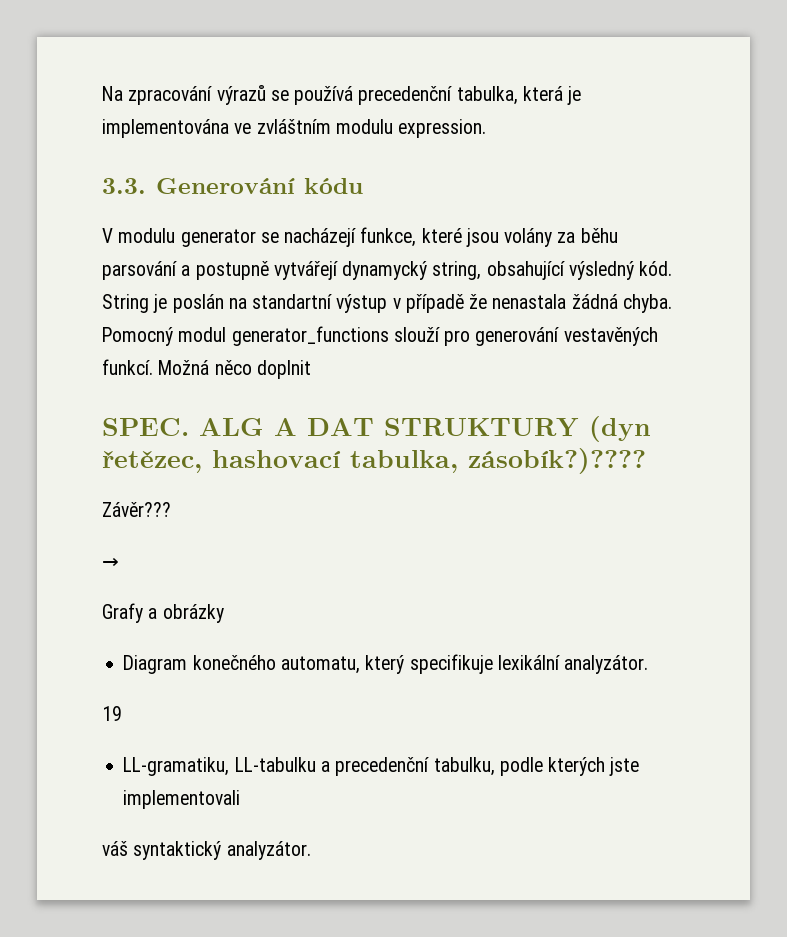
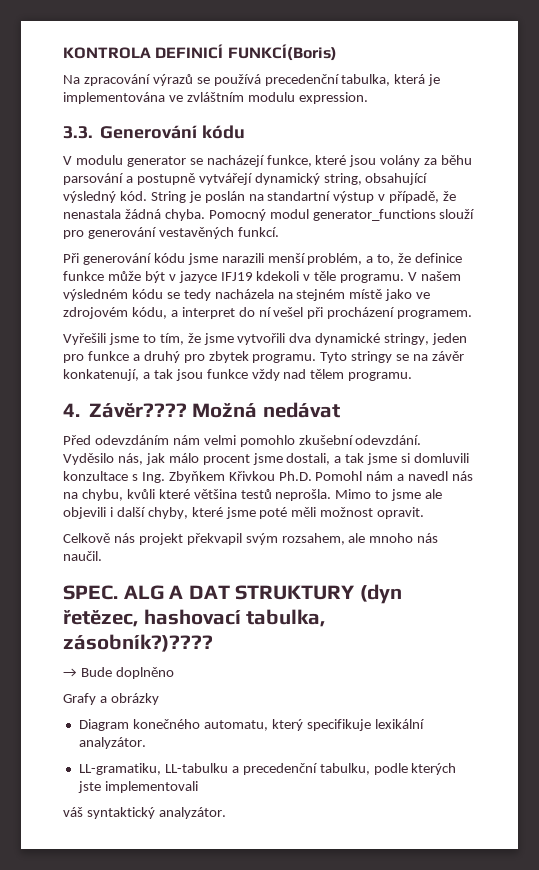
+ KONTROLA DEFINICÍ FUNKCÍ(Boris)
- V modulu generator se nacházejí funkce, které jsou volány za běhu parsování a postupně vytvářejí dynamycký string, obsahující výsledný kód.
+ V modulu generator se nacházejí funkce, které jsou volány za běhu parsování a postupně vytvářejí dynamický string, obsahující výsledný kód.
- String je poslán na standartní výstup v případě že nenastala žádná chyba.
+ String je poslán na standartní výstup v případě, že nenastala žádná chyba.
- Pomocný modul generator_functions slouží pro generování vestavěných funkcí. Možná něco doplnit
+ Pomocný modul generator_functions slouží pro generování vestavěných funkcí.
+ Při generování kódu jsme narazili menší problém, a to, že definice funkce může být v jazyce IFJ19 kdekoli v těle programu. V našem výsledném kódu se tedy nacházela na stejném místě jako ve zdrojovém kódu, a interpret do ní vešel při procházení programem.
+ Vyřešili jsme to tím, že jsme vytvořili dva dynamické stringy, jeden pro funkce a druhý pro zbytek programu. Tyto stringy se na závěr konkatenují, a tak jsou funkce vždy nad tělem programu.
+ 4. Závěr???? Možná nedávat
+ Před odevzdáním nám velmi pomohlo zkušební odevzdání. Vyděsilo nás, jak málo procent jsme dostali, a tak jsme si domluvili konzultace s Ing. Zbyňkem Křivkou Ph.D. Pomohl nám a navedl nás na chybu, kvůli které většina testů neprošla. Mimo to jsme ale objevili i další chyby, které jsme poté měli možnost opravit.
+ Celkově nás projekt překvapil svým rozsahem, ale mnoho nás naučil.
- ALG A DAT STRUKTURY (dyn řetězec, hashovací tabulka, zásobík?)????
- Závěr???
+ ALG A DAT STRUKTURY (dyn řetězec, hashovací tabulka, zásobník?)????
- →
+ → Bude doplněno
- 19

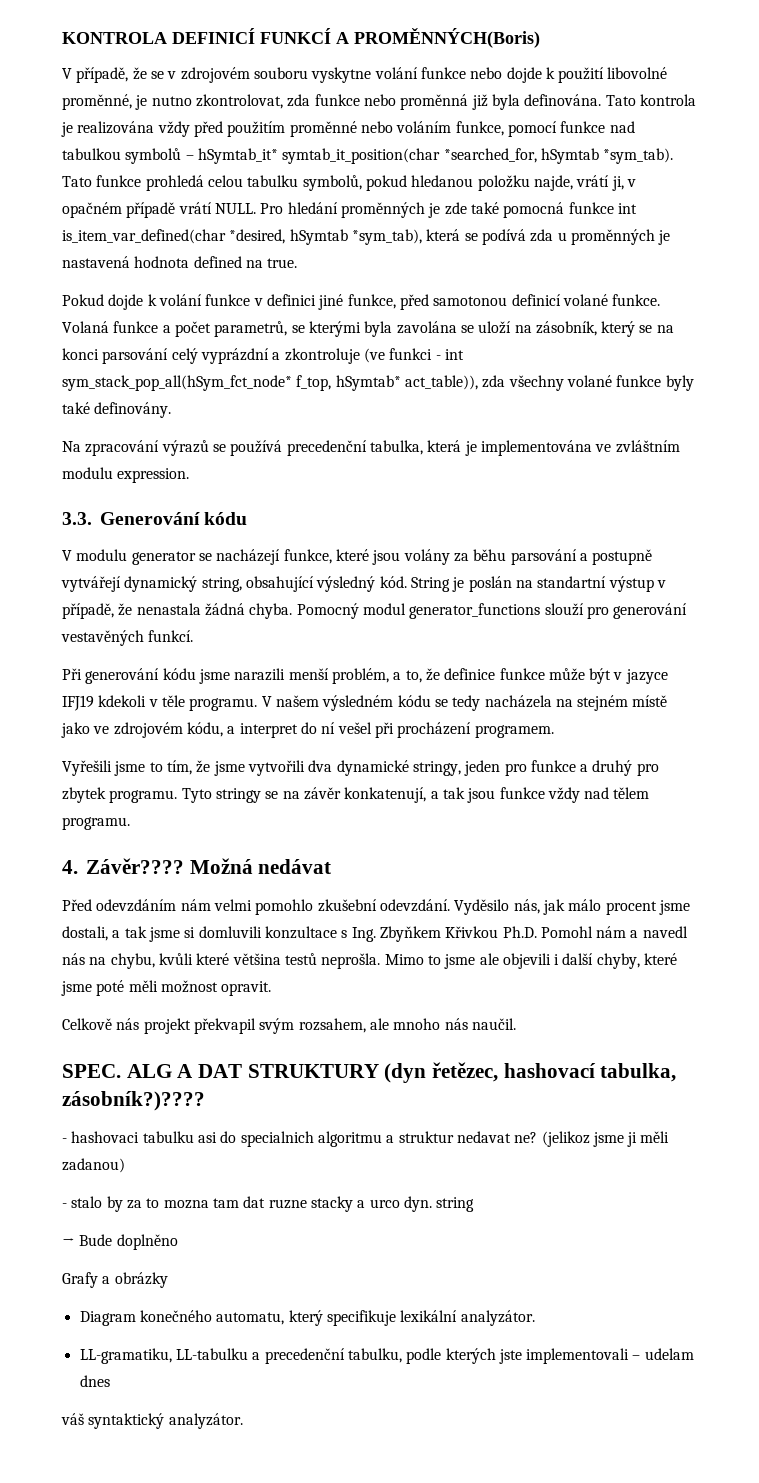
- KONTROLA DEFINICÍ FUNKCÍ(Boris)
+ KONTROLA DEFINICÍ FUNKCÍ A PROMĚNNÝCH(Boris)
+ V případě, že se v zdrojovém souboru vyskytne volání funkce nebo dojde k použití libovolné proměnné, je nutno zkontrolovat, zda funkce nebo proměnná již byla definována. Tato kontrola je realizována vždy před použitím proměnné nebo voláním funkce, pomocí funkce nad tabulkou symbolů – hSymtab_it* symtab_it_position(char *searched_for, hSymtab *sym_tab). Tato funkce prohledá celou tabulku symbolů, pokud hledanou položku najde, vrátí ji, v opačném případě vrátí NULL. Pro hledání proměnných je zde také pomocná funkce int is_item_var_defined(char *desired, hSymtab *sym_tab), která se podívá zda u proměnných je nastavená hodnota defined na true.
+ Pokud dojde k volání funkce v definici jiné funkce, před samotonou definicí volané funkce. Volaná funkce a počet parametrů, se kterými byla zavolána se uloží na zásobník, který se na konci parsování celý vyprázdní a zkontroluje (ve funkci - int sym_stack_pop_all(hSym_fct_node* f_top, hSymtab* act_table)), zda všechny volané funkce byly také definovány.
+ - hashovaci tabulku asi do specialnich algoritmu a struktur nedavat ne? (jelikoz jsme ji měli zadanou)
+ - stalo by za to mozna tam dat ruzne stacky a urco dyn. string
- LL-gramatiku, LL-tabulku a precedenční tabulku, podle kterých jste implementovali
+ LL-gramatiku, LL-tabulku a precedenční tabulku, podle kterých jste implementovali – udelam dnes

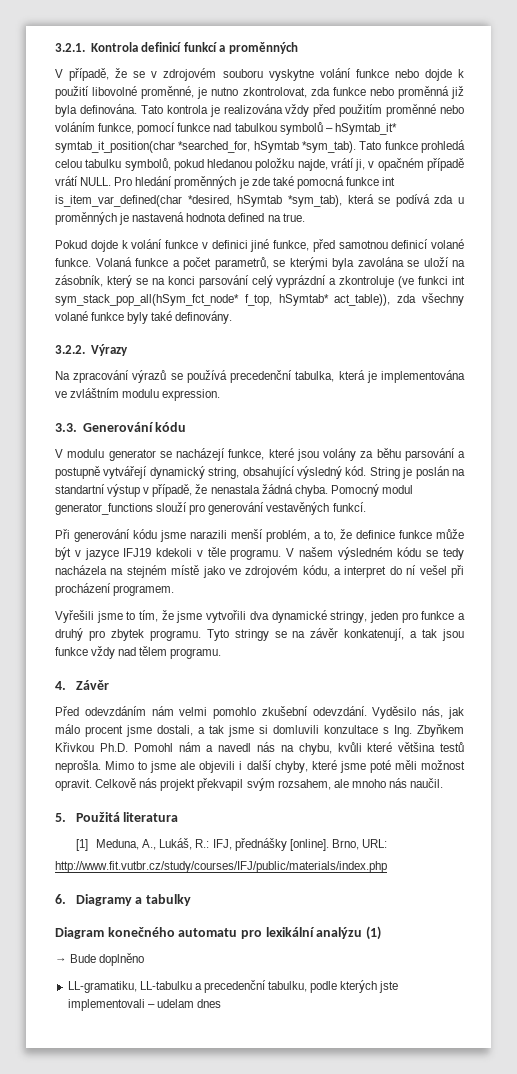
- KONTROLA DEFINICÍ FUNKCÍ A PROMĚNNÝCH(Boris)
+ 3.2.1. Kontrola definicí funkcí a proměnných
- Pokud dojde k volání funkce v definici jiné funkce, před samotonou definicí volané funkce.
+ Pokud dojde k volání funkce v definici jiné funkce, před samotnou definicí volané funkce.
- Volaná funkce a počet parametrů, se kterými byla zavolána se uloží na zásobník, který se na konci parsování celý vyprázdní a zkontroluje (ve funkci - int sym_stack_pop_all(hSym_fct_node* f_top, hSymtab* act_table)), zda všechny volané funkce byly také definovány.
+ Volaná funkce a počet parametrů, se kterými byla zavolána se uloží na zásobník, který se na konci parsování celý vyprázdní a zkontroluje (ve funkci int sym_stack_pop_all(hSym_fct_node* f_top, hSymtab* act_table)), zda všechny volané funkce byly také definovány.
+ 3.2.2. Výrazy
- 4. Závěr???? Možná nedávat
+ 4. Závěr
- Mimo to jsme ale objevili i další chyby, které jsme poté měli možnost opravit.
- Celkově nás projekt překvapil svým rozsahem, ale mnoho nás naučil.
+ Mimo to jsme ale objevili i další chyby, které jsme poté měli možnost opravit. Celkově nás projekt překvapil svým rozsahem, ale mnoho nás naučil.
- SPEC. ALG A DAT STRUKTURY (dyn řetězec, hashovací tabulka, zásobník?)????
- - hashovaci tabulku asi do specialnich algoritmu a struktur nedavat ne? (jelikoz jsme ji měli zadanou)
- - stalo by za to mozna tam dat ruzne stacky a urco dyn. string
+ 5. Použitá literatura
+ [1] Meduna, A., Lukáš, R.: IFJ, přednášky [online]. Brno, URL:
+ http://www.fit.vutbr.cz/study/courses/IFJ/public/materials/index.php
+ 6. Diagramy a tabulky
+ Diagram konečného automatu pro lexikální analýzu (1)
  → Bude doplněno
- Grafy a obrázky
- Diagram konečného automatu, který specifikuje lexikální analyzátor.
- váš syntaktický analyzátor.

